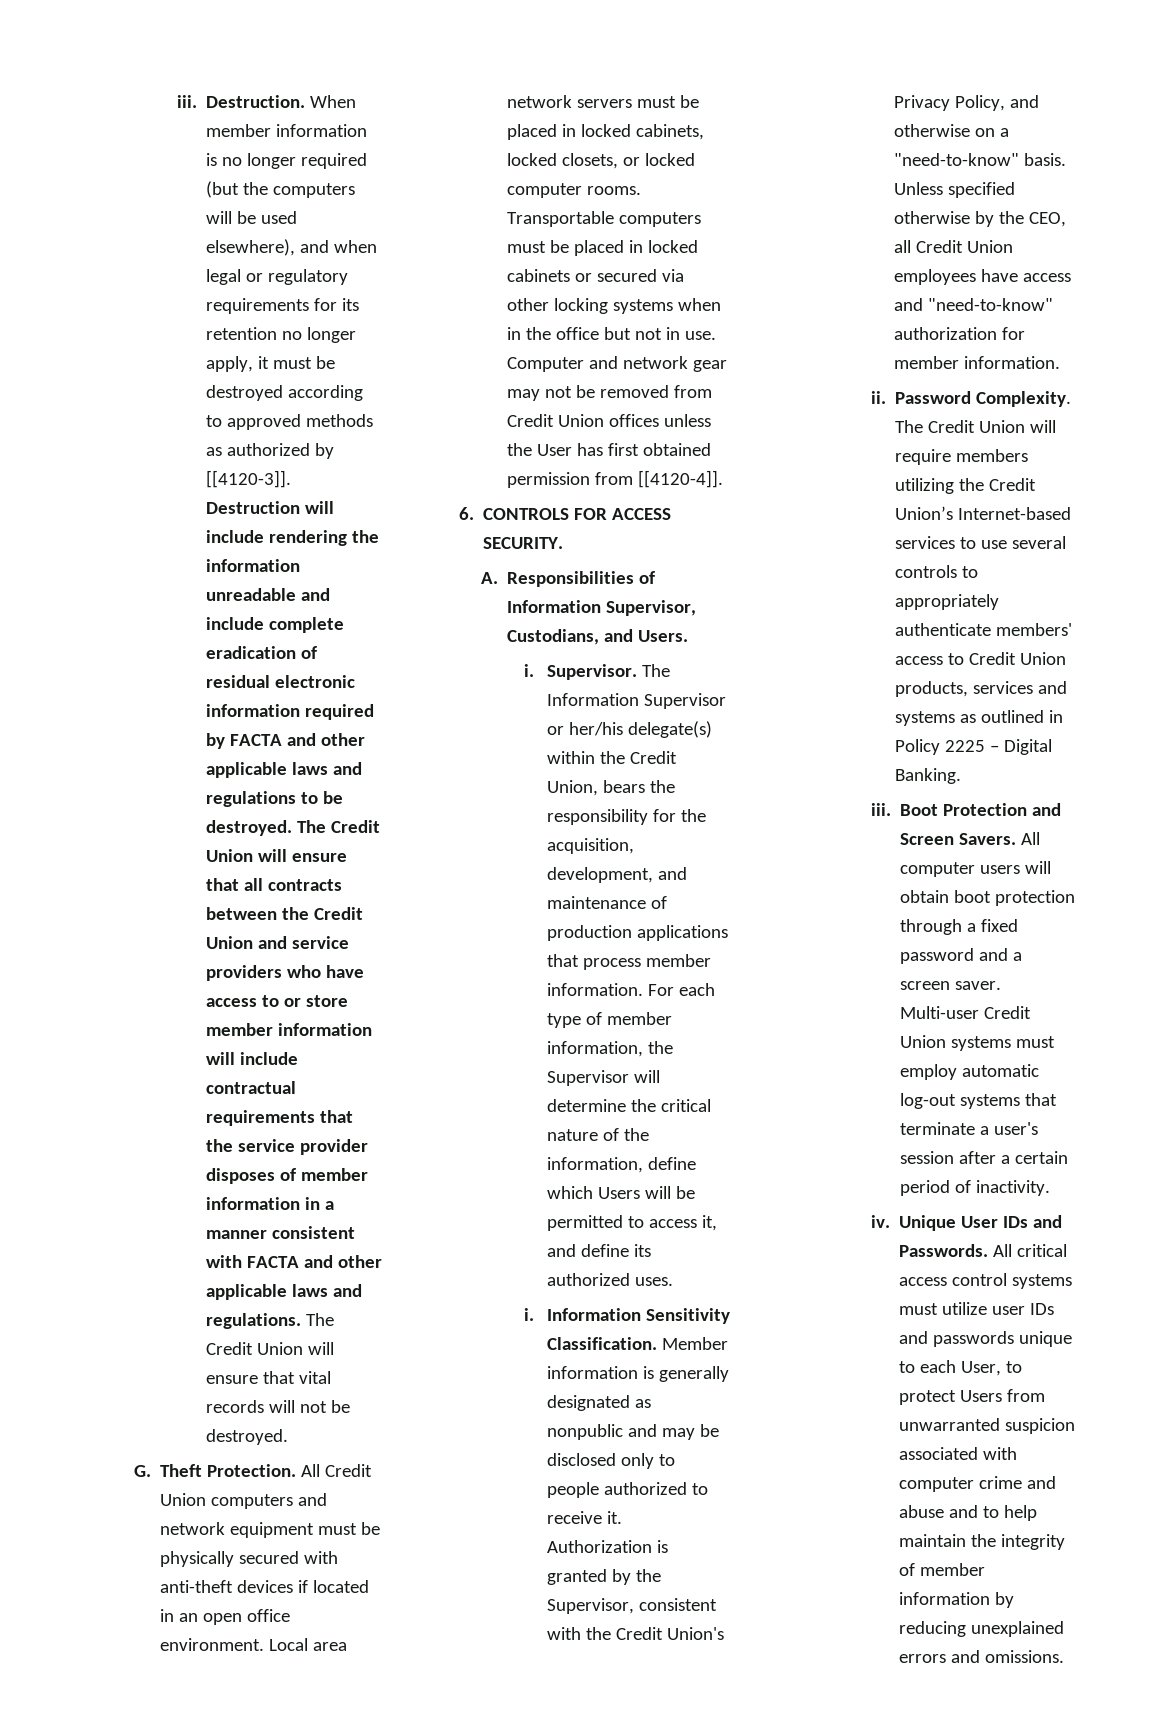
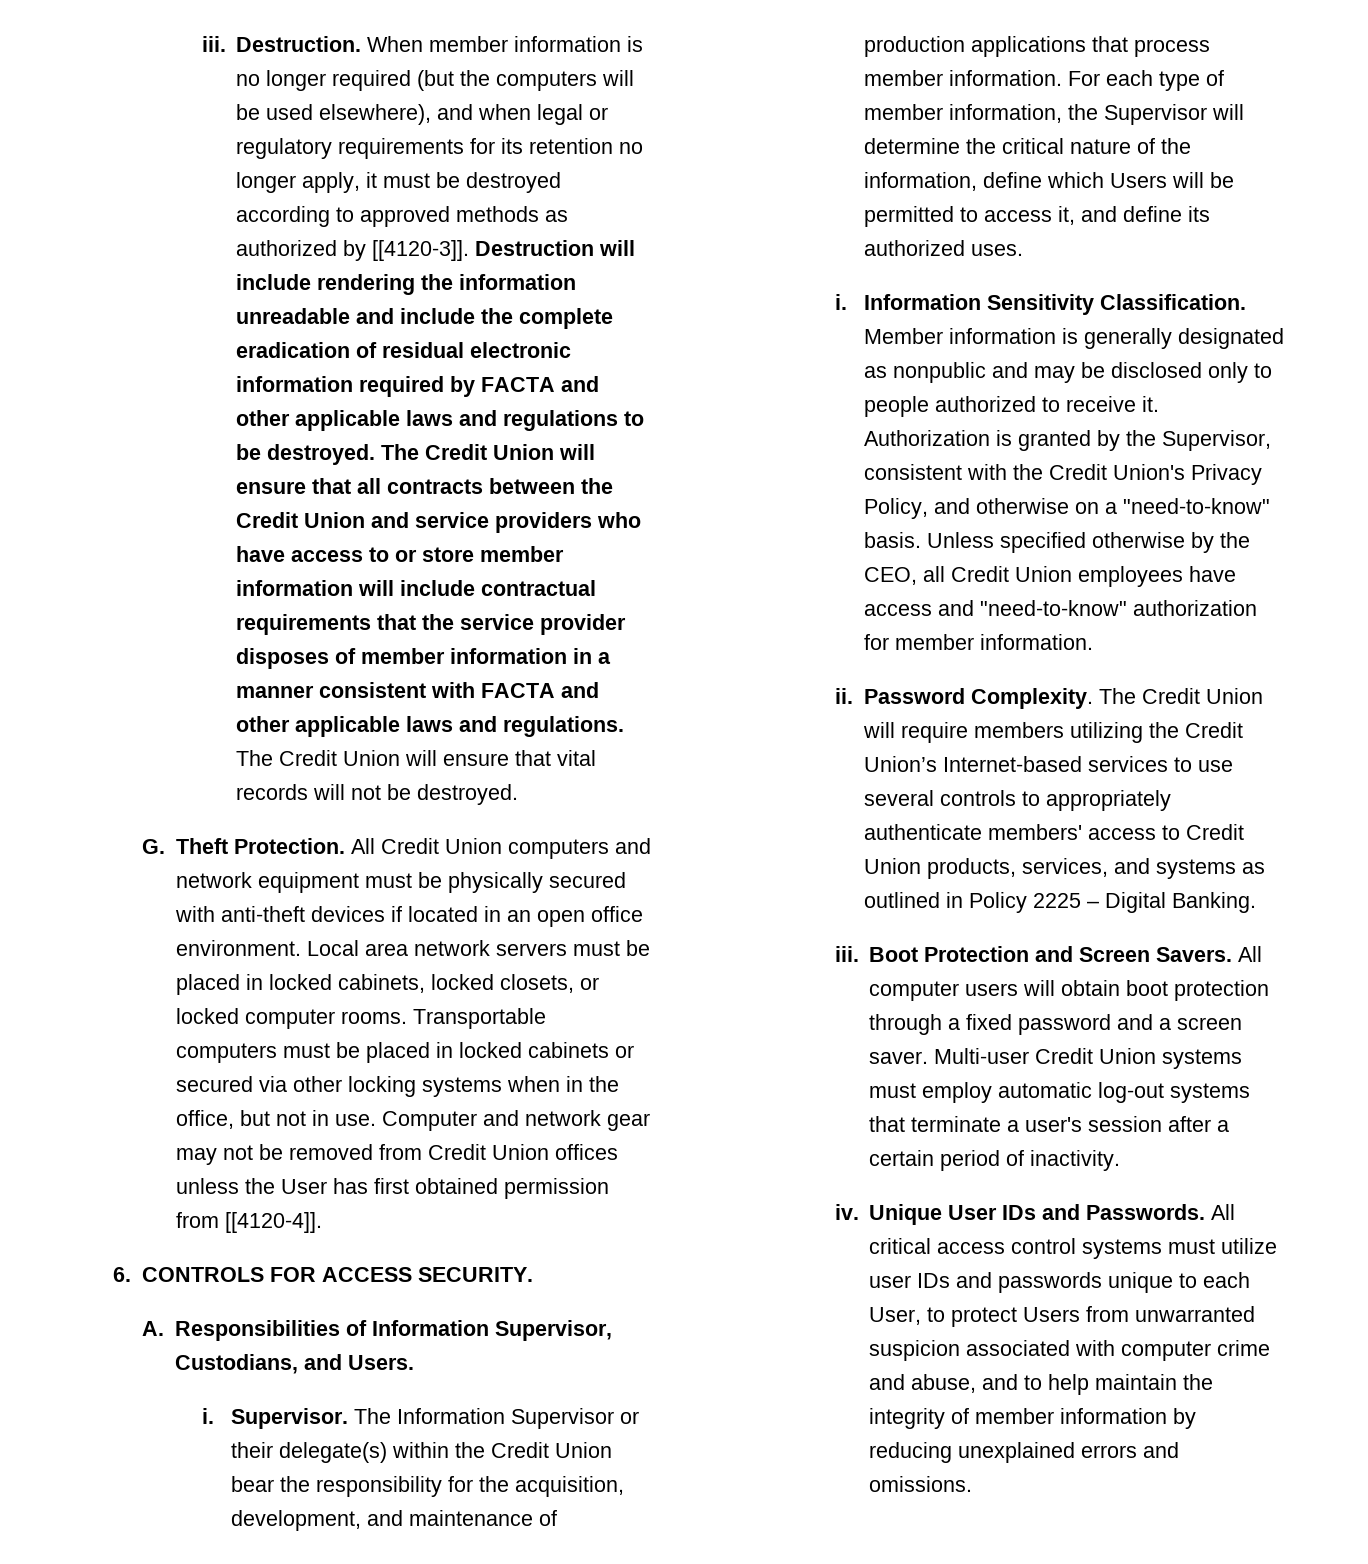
- Destruction will include rendering the information unreadable and include complete eradication of residual electronic information required by FACTA and other applicable laws and regulations to be destroyed.
+ Destruction will include rendering the information unreadable and include the complete eradication of residual electronic information required by FACTA and other applicable laws and regulations to be destroyed.
- Transportable computers must be placed in locked cabinets or secured via other locking systems when in the office but not in use.
+ Transportable computers must be placed in locked cabinets or secured via other locking systems when in the office, but not in use.
- The Information Supervisor or her/his delegate(s) within the Credit Union, bears the responsibility for the acquisition, development, and maintenance of production applications that process member information.
+ The Information Supervisor or their delegate(s) within the Credit Union bear the responsibility for the acquisition, development, and maintenance of production applications that process member information.
- The Credit Union will require members utilizing the Credit Union’s Internet-based services to use several controls to appropriately authenticate members' access to Credit Union products, services and systems as outlined in Policy 2225 – Digital Banking.
+ The Credit Union will require members utilizing the Credit Union’s Internet-based services to use several controls to appropriately authenticate members' access to Credit Union products, services, and systems as outlined in Policy 2225 – Digital Banking.
- All critical access control systems must utilize user IDs and passwords unique to each User, to protect Users from unwarranted suspicion associated with computer crime and abuse and to help maintain the integrity of member information by reducing unexplained errors and omissions.
+ All critical access control systems must utilize user IDs and passwords unique to each User, to protect Users from unwarranted suspicion associated with computer crime and abuse, and to help maintain the integrity of member information by reducing unexplained errors and omissions.

